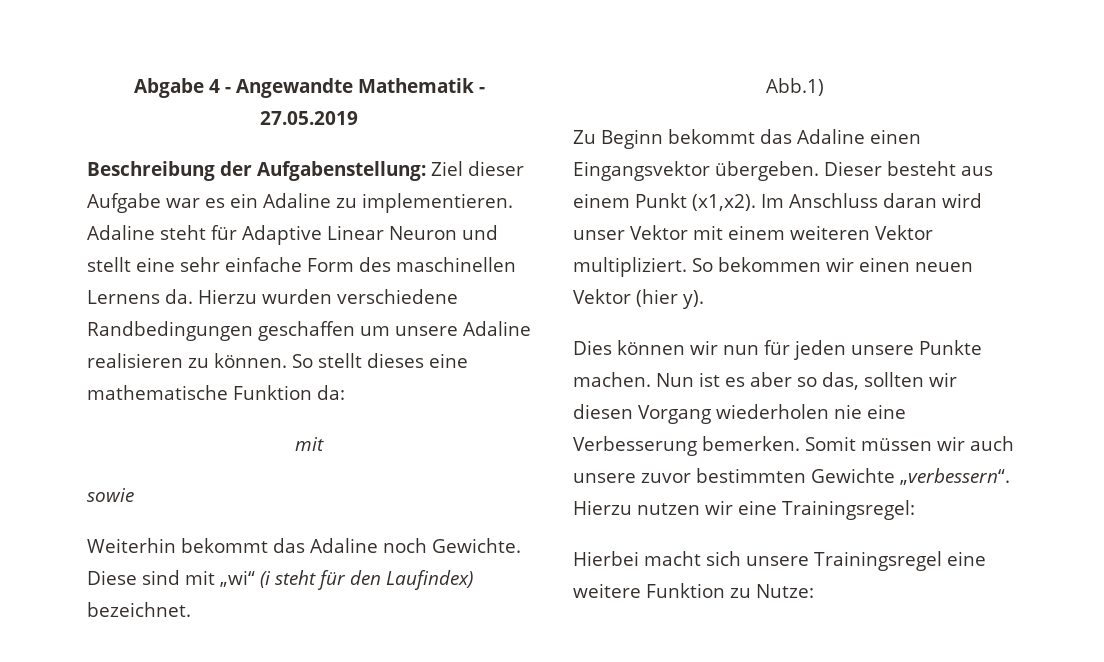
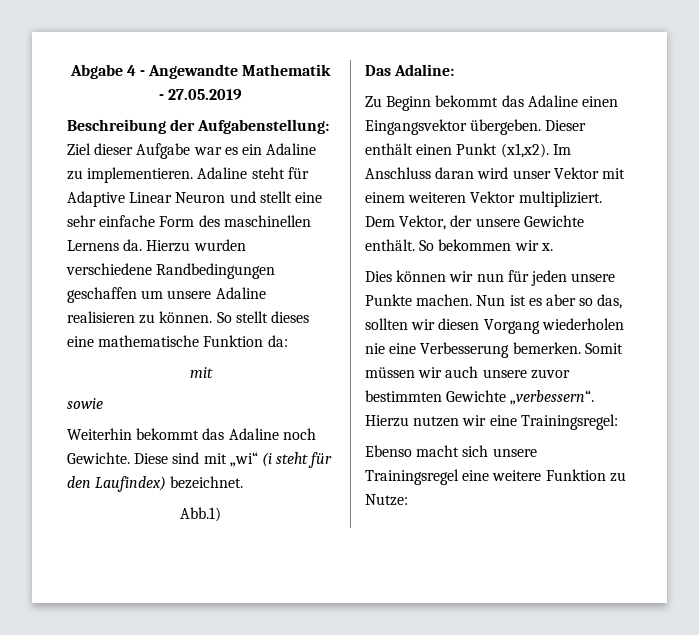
+ Das Adaline:
- Dieser besteht aus einem Punkt (x1,x2).
+ Dieser enthält einen Punkt (x1,x2).
- So bekommen wir einen neuen Vektor (hier y).
+ Dem Vektor, der unsere Gewichte enthält. So bekommen wir x.
- Hierbei macht sich unsere Trainingsregel eine weitere Funktion zu Nutze:
+ Ebenso macht sich unsere Trainingsregel eine weitere Funktion zu Nutze:

